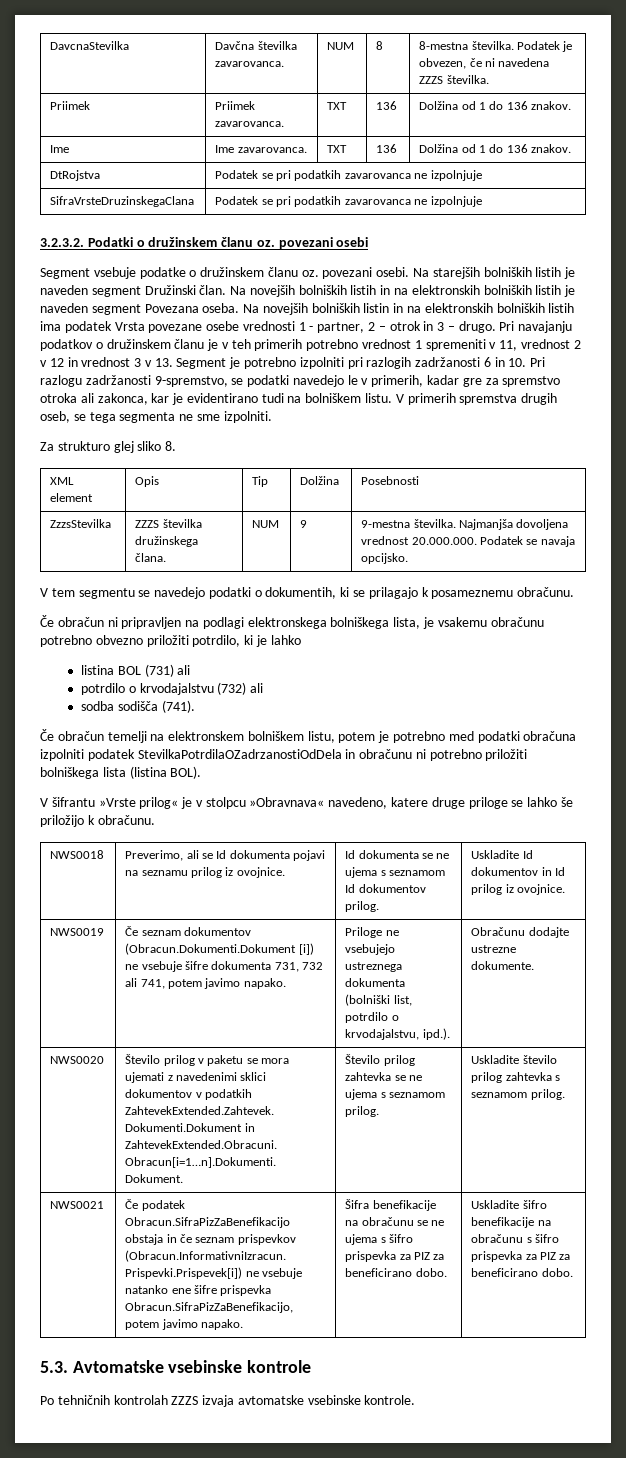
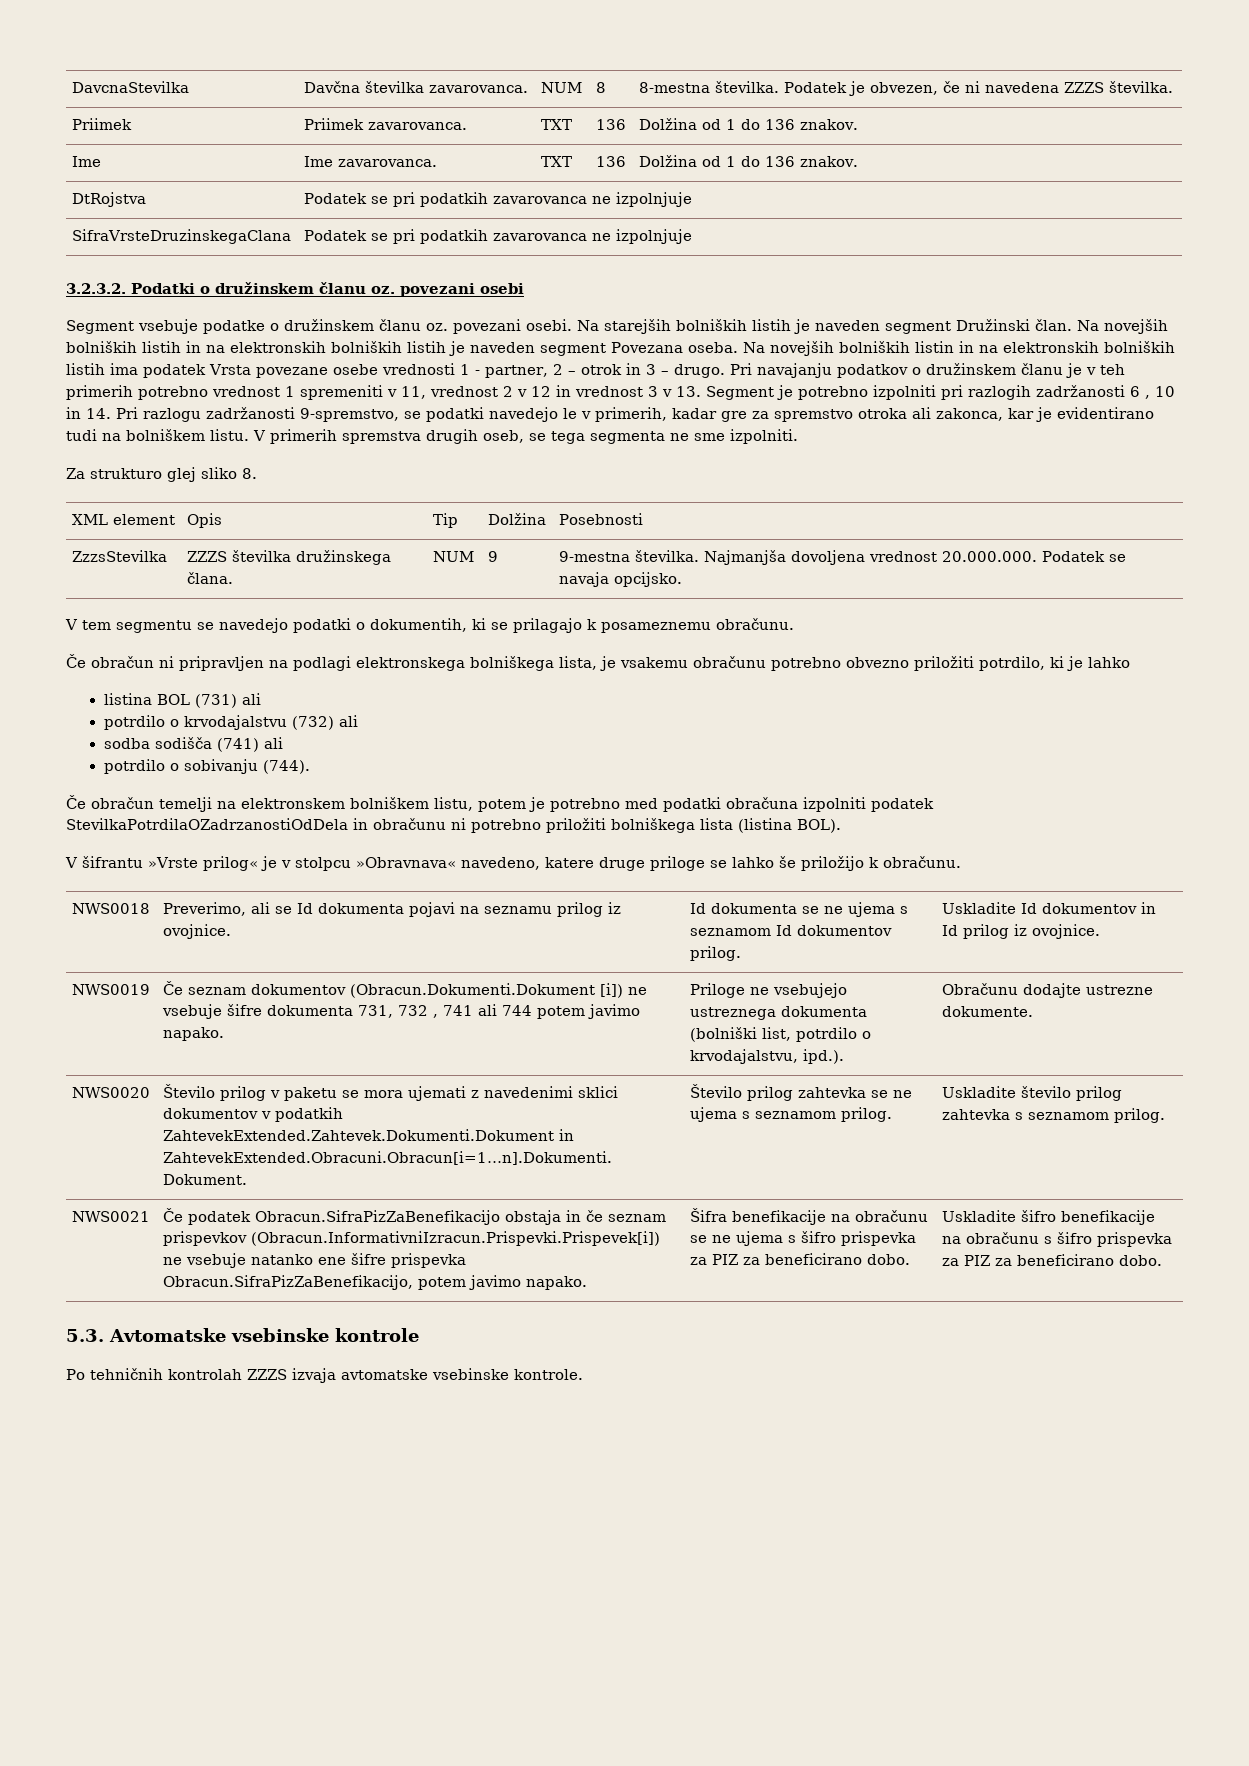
- Pri navajanju podatkov o družinskem članu je v teh primerih potrebno vrednost 1 spremeniti v 11, vrednost 2 v 12 in vrednost 3 v 13. Segment je potrebno izpolniti pri razlogih zadržanosti 6 in 10. Pri razlogu zadržanosti 9-spremstvo, se podatki navedejo le v primerih, kadar gre za spremstvo otroka ali zakonca, kar je evidentirano tudi na bolniškem listu.
+ Pri navajanju podatkov o družinskem članu je v teh primerih potrebno vrednost 1 spremeniti v 11, vrednost 2 v 12 in vrednost 3 v 13. Segment je potrebno izpolniti pri razlogih zadržanosti 6 , 10 in 14. Pri razlogu zadržanosti 9-spremstvo, se podatki navedejo le v primerih, kadar gre za spremstvo otroka ali zakonca, kar je evidentirano tudi na bolniškem listu.
- sodba sodišča (741).
+ sodba sodišča (741) ali
+ potrdilo o sobivanju (744).
- NWS0019 | Če seznam dokumentov (Obracun.Dokumenti.Dokument [i]) ne vsebuje šifre dokumenta 731, 732 ali 741, potem javimo napako. | Priloge ne vsebujejo ustreznega dokumenta (bolniški list, potrdilo o krvodajalstvu, ipd.). | Obračunu dodajte ustrezne dokumente.
+ NWS0019 | Če seznam dokumentov (Obracun.Dokumenti.Dokument [i]) ne vsebuje šifre dokumenta 731, 732 , 741 ali 744 potem javimo napako. | Priloge ne vsebujejo ustreznega dokumenta (bolniški list, potrdilo o krvodajalstvu, ipd.). | Obračunu dodajte ustrezne dokumente.

